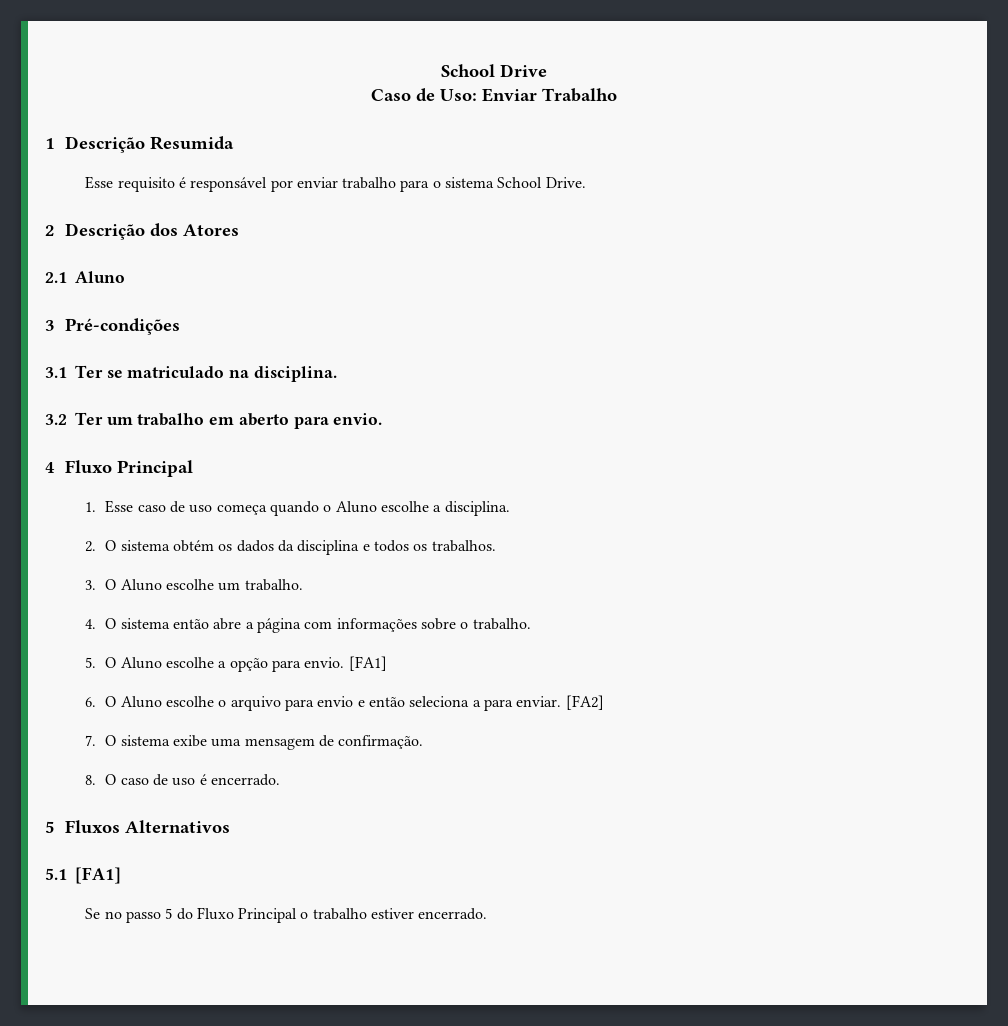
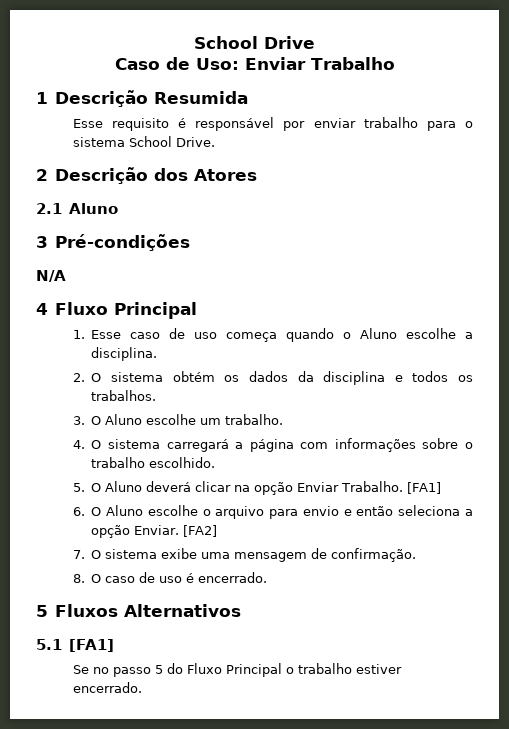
- 3.1 Ter se matriculado na disciplina.
- 3.2 Ter um trabalho em aberto para envio.
+ N/A
- 4. O sistema então abre a página com informações sobre o trabalho.
+ 4. O sistema carregará a página com informações sobre o trabalho escolhido.
- 5. O Aluno escolhe a opção para envio.
+ 5. O Aluno deverá clicar na opção Enviar Trabalho.
- 6. O Aluno escolhe o arquivo para envio e então seleciona a para enviar.
+ 6. O Aluno escolhe o arquivo para envio e então seleciona a opção Enviar.

